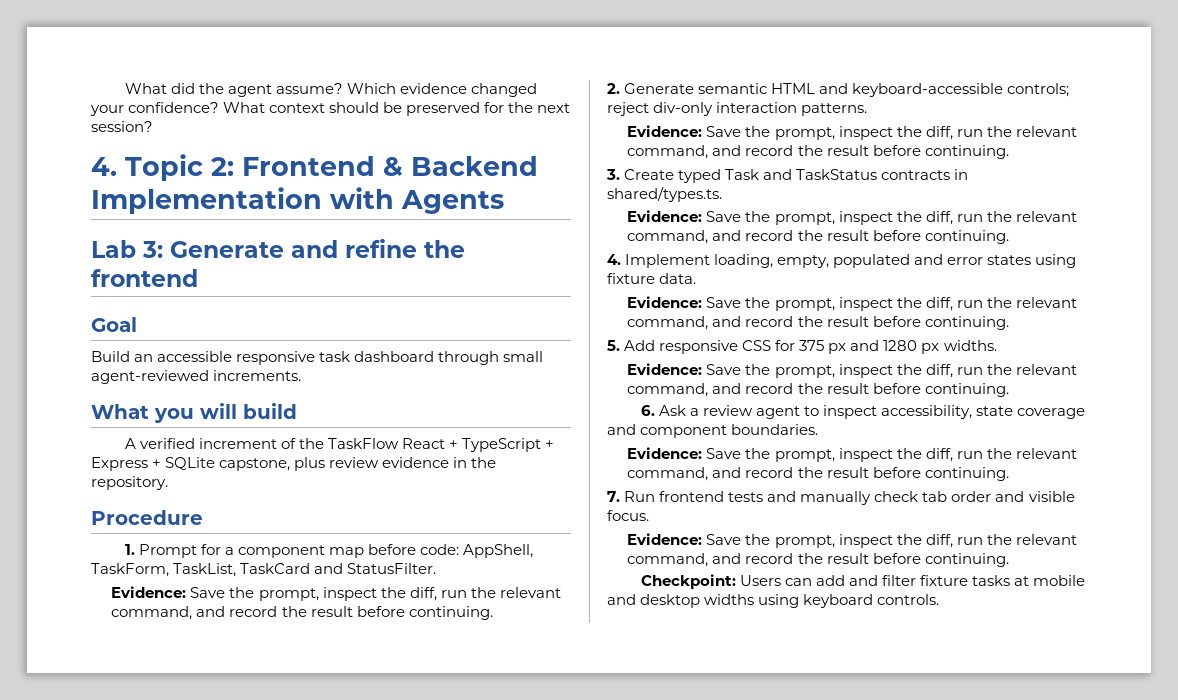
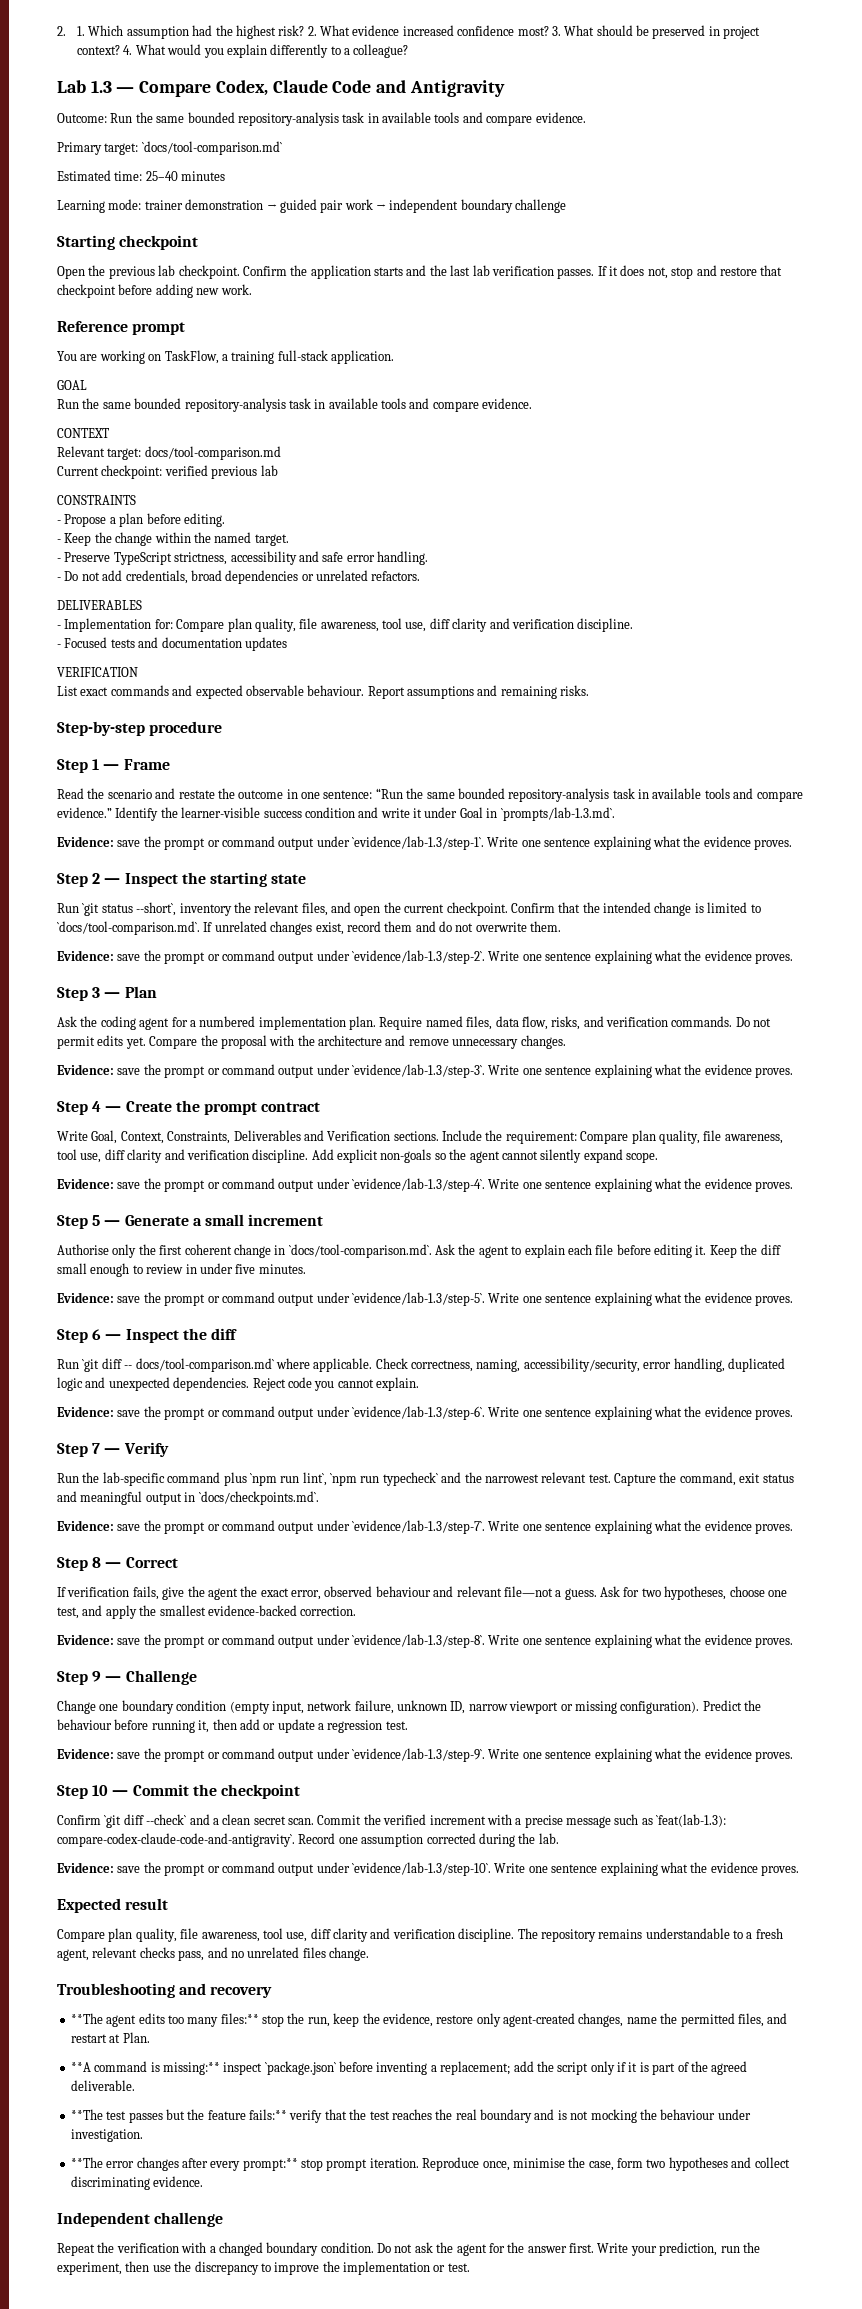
- What did the agent assume? Which evidence changed your confidence? What context should be preserved for the next session?
- 4. Topic 2: Frontend & Backend Implementation with Agents
- Lab 3: Generate and refine the frontend
- Goal
- Build an accessible responsive task dashboard through small agent-reviewed increments.
- What you will build
- A verified increment of the TaskFlow React + TypeScript + Express + SQLite capstone, plus review evidence in the repository.
- Procedure
- 1. Prompt for a component map before code: AppShell, TaskForm, TaskList, TaskCard and StatusFilter.
- Evidence: Save the prompt, inspect the diff, run the relevant command, and record the result before continuing.
- 2. Generate semantic HTML and keyboard-accessible controls; reject div-only interaction patterns.
- Evidence: Save the prompt, inspect the diff, run the relevant command, and record the result before continuing.
- 3. Create typed Task and TaskStatus contracts in shared/types.ts.
- Evidence: Save the prompt, inspect the diff, run the relevant command, and record the result before continuing.
- 4. Implement loading, empty, populated and error states using fixture data.
- Evidence: Save the prompt, inspect the diff, run the relevant command, and record the result before continuing.
- 5. Add responsive CSS for 375 px and 1280 px widths.
- Evidence: Save the prompt, inspect the diff, run the relevant command, and record the result before continuing.
- 6. Ask a review agent to inspect accessibility, state coverage and component boundaries.
- Evidence: Save the prompt, inspect the diff, run the relevant command, and record the result before continuing.
- 7. Run frontend tests and manually check tab order and visible focus.
- Evidence: Save the prompt, inspect the diff, run the relevant command, and record the result before continuing.
- Checkpoint: Users can add and filter fixture tasks at mobile and desktop widths using keyboard controls.
+ 2. 1. Which assumption had the highest risk? 2. What evidence increased confidence most? 3. What should be preserved in project context? 4. What would you explain differently to a colleague?
+ Lab 1.3 — Compare Codex, Claude Code and Antigravity
+ Outcome: Run the same bounded repository-analysis task in available tools and compare evidence.
+ Primary target: `docs/tool-comparison.md`
+ Estimated time: 25–40 minutes
+ Learning mode: trainer demonstration → guided pair work → independent boundary challenge
+ Starting checkpoint
+ Open the previous lab checkpoint. Confirm the application starts and the last lab verification passes. If it does not, stop and restore that checkpoint before adding new work.
+ Reference prompt
+ You are working on TaskFlow, a training full-stack application.
+ GOAL
+ Run the same bounded repository-analysis task in available tools and compare evidence.
+ CONTEXT
+ Relevant target: docs/tool-comparison.md
+ Current checkpoint: verified previous lab
+ CONSTRAINTS
+ - Propose a plan before editing.
+ - Keep the change within the named target.
+ - Preserve TypeScript strictness, accessibility and safe error handling.
+ - Do not add credentials, broad dependencies or unrelated refactors.
+ DELIVERABLES
+ - Implementation for: Compare plan quality, file awareness, tool use, diff clarity and verification discipline.
+ - Focused tests and documentation updates
+ VERIFICATION
+ List exact commands and expected observable behaviour. Report assumptions and remaining risks.
+ Step-by-step procedure
+ Step 1 — Frame
+ Read the scenario and restate the outcome in one sentence: “Run the same bounded repository-analysis task in available tools and compare evidence.” Identify the learner-visible success condition and write it under Goal in `prompts/lab-1.3.md`.
+ Evidence: save the prompt or command output under `evidence/lab-1.3/step-1`. Write one sentence explaining what the evidence proves.
+ Step 2 — Inspect the starting state
+ Run `git status --short`, inventory the relevant files, and open the current checkpoint. Confirm that the intended change is limited to `docs/tool-comparison.md`. If unrelated changes exist, record them and do not overwrite them.
+ Evidence: save the prompt or command output under `evidence/lab-1.3/step-2`. Write one sentence explaining what the evidence proves.
+ Step 3 — Plan
+ Ask the coding agent for a numbered implementation plan. Require named files, data flow, risks, and verification commands. Do not permit edits yet. Compare the proposal with the architecture and remove unnecessary changes.
+ Evidence: save the prompt or command output under `evidence/lab-1.3/step-3`. Write one sentence explaining what the evidence proves.
+ Step 4 — Create the prompt contract
+ Write Goal, Context, Constraints, Deliverables and Verification sections. Include the requirement: Compare plan quality, file awareness, tool use, diff clarity and verification discipline. Add explicit non-goals so the agent cannot silently expand scope.
+ Evidence: save the prompt or command output under `evidence/lab-1.3/step-4`. Write one sentence explaining what the evidence proves.
+ Step 5 — Generate a small increment
+ Authorise only the first coherent change in `docs/tool-comparison.md`. Ask the agent to explain each file before editing it. Keep the diff small enough to review in under five minutes.
+ Evidence: save the prompt or command output under `evidence/lab-1.3/step-5`. Write one sentence explaining what the evidence proves.
+ Step 6 — Inspect the diff
+ Run `git diff -- docs/tool-comparison.md` where applicable. Check correctness, naming, accessibility/security, error handling, duplicated logic and unexpected dependencies. Reject code you cannot explain.
+ Evidence: save the prompt or command output under `evidence/lab-1.3/step-6`. Write one sentence explaining what the evidence proves.
+ Step 7 — Verify
+ Run the lab-specific command plus `npm run lint`, `npm run typecheck` and the narrowest relevant test. Capture the command, exit status and meaningful output in `docs/checkpoints.md`.
+ Evidence: save the prompt or command output under `evidence/lab-1.3/step-7`. Write one sentence explaining what the evidence proves.
+ Step 8 — Correct
+ If verification fails, give the agent the exact error, observed behaviour and relevant file—not a guess. Ask for two hypotheses, choose one test, and apply the smallest evidence-backed correction.
+ Evidence: save the prompt or command output under `evidence/lab-1.3/step-8`. Write one sentence explaining what the evidence proves.
+ Step 9 — Challenge
+ Change one boundary condition (empty input, network failure, unknown ID, narrow viewport or missing configuration). Predict the behaviour before running it, then add or update a regression test.
+ Evidence: save the prompt or command output under `evidence/lab-1.3/step-9`. Write one sentence explaining what the evidence proves.
+ Step 10 — Commit the checkpoint
+ Confirm `git diff --check` and a clean secret scan. Commit the verified increment with a precise message such as `feat(lab-1.3): compare-codex-claude-code-and-antigravity`. Record one assumption corrected during the lab.
+ Evidence: save the prompt or command output under `evidence/lab-1.3/step-10`. Write one sentence explaining what the evidence proves.
+ Expected result
+ Compare plan quality, file awareness, tool use, diff clarity and verification discipline. The repository remains understandable to a fresh agent, relevant checks pass, and no unrelated files change.
+ Troubleshooting and recovery
+ **The agent edits too many files:** stop the run, keep the evidence, restore only agent-created changes, name the permitted files, and restart at Plan.
+ **A command is missing:** inspect `package.json` before inventing a replacement; add the script only if it is part of the agreed deliverable.
+ **The test passes but the feature fails:** verify that the test reaches the real boundary and is not mocking the behaviour under investigation.
+ **The error changes after every prompt:** stop prompt iteration. Reproduce once, minimise the case, form two hypotheses and collect discriminating evidence.
+ Independent challenge
+ Repeat the verification with a changed boundary condition. Do not ask the agent for the answer first. Write your prediction, run the experiment, then use the discrepancy to improve the implementation or test.

